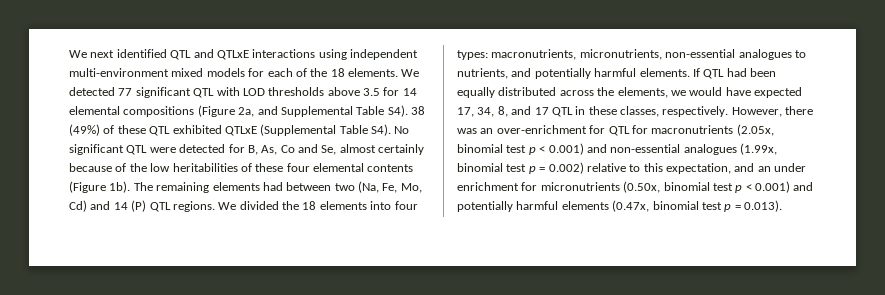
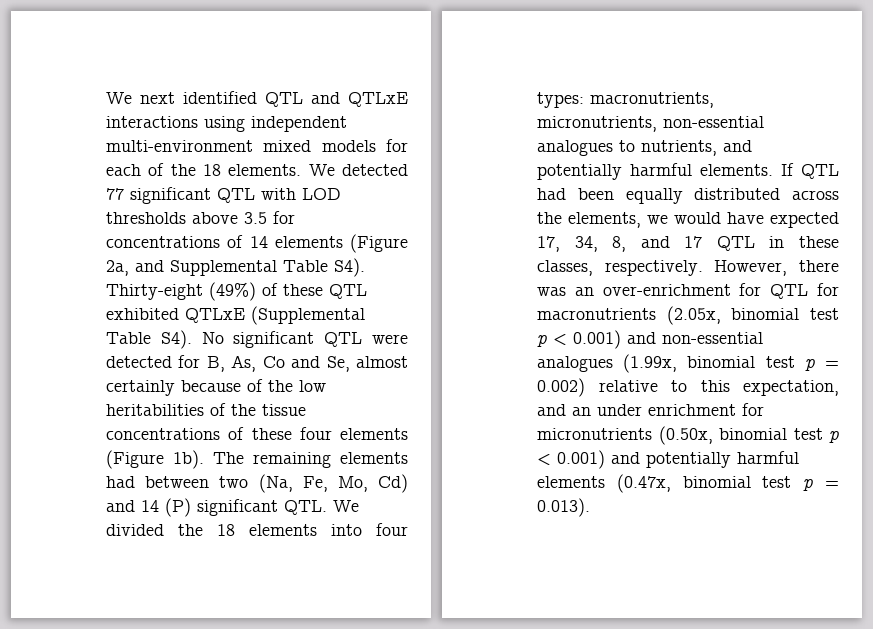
- We detected 77 significant QTL with LOD thresholds above 3.5 for 14 elemental compositions (Figure 2a, and Supplemental Table S4). 38 (49%) of these QTL exhibited QTLxE (Supplemental Table S4). No significant QTL were detected for B, As, Co and Se, almost certainly because of the low heritabilities of these four elemental contents (Figure 1b).
+ We detected 77 significant QTL with LOD thresholds above 3.5 for concentrations of 14 elements (Figure 2a, and Supplemental Table S4). Thirty-eight (49%) of these QTL exhibited QTLxE (Supplemental Table S4). No significant QTL were detected for B, As, Co and Se, almost certainly because of the low heritabilities of the tissue concentrations of these four elements (Figure 1b).
- The remaining elements had between two (Na, Fe, Mo, Cd) and 14 (P) QTL regions. We divided the 18 elements into four types: macronutrients, micronutrients, non-essential analogues to nutrients, and potentially harmful elements.
+ The remaining elements had between two (Na, Fe, Mo, Cd) and 14 (P) significant QTL. We divided the 18 elements into four types: macronutrients, micronutrients, non-essential analogues to nutrients, and potentially harmful elements.

